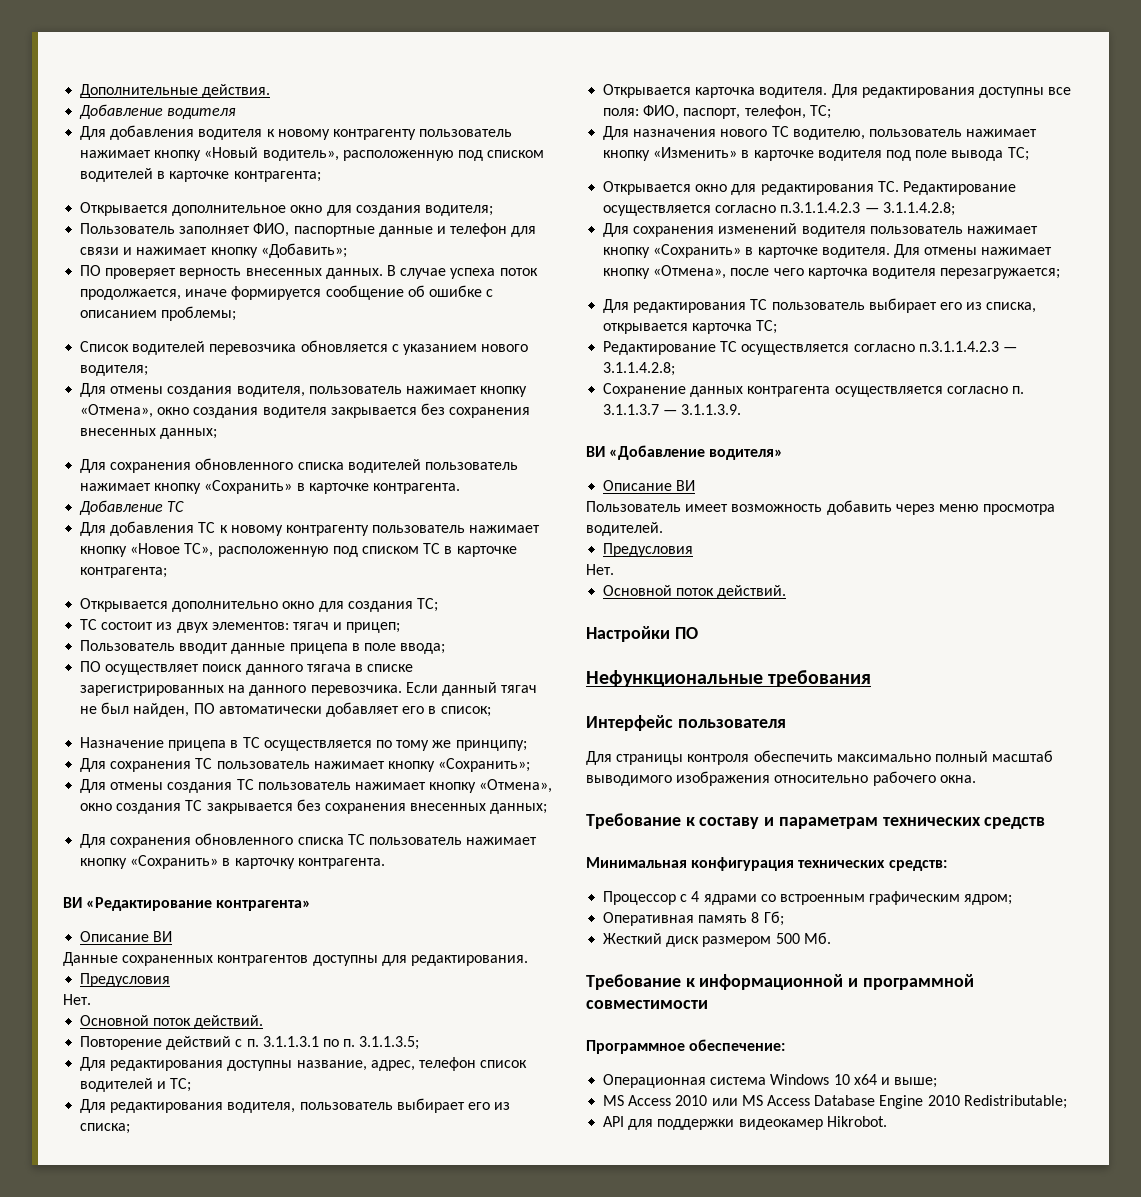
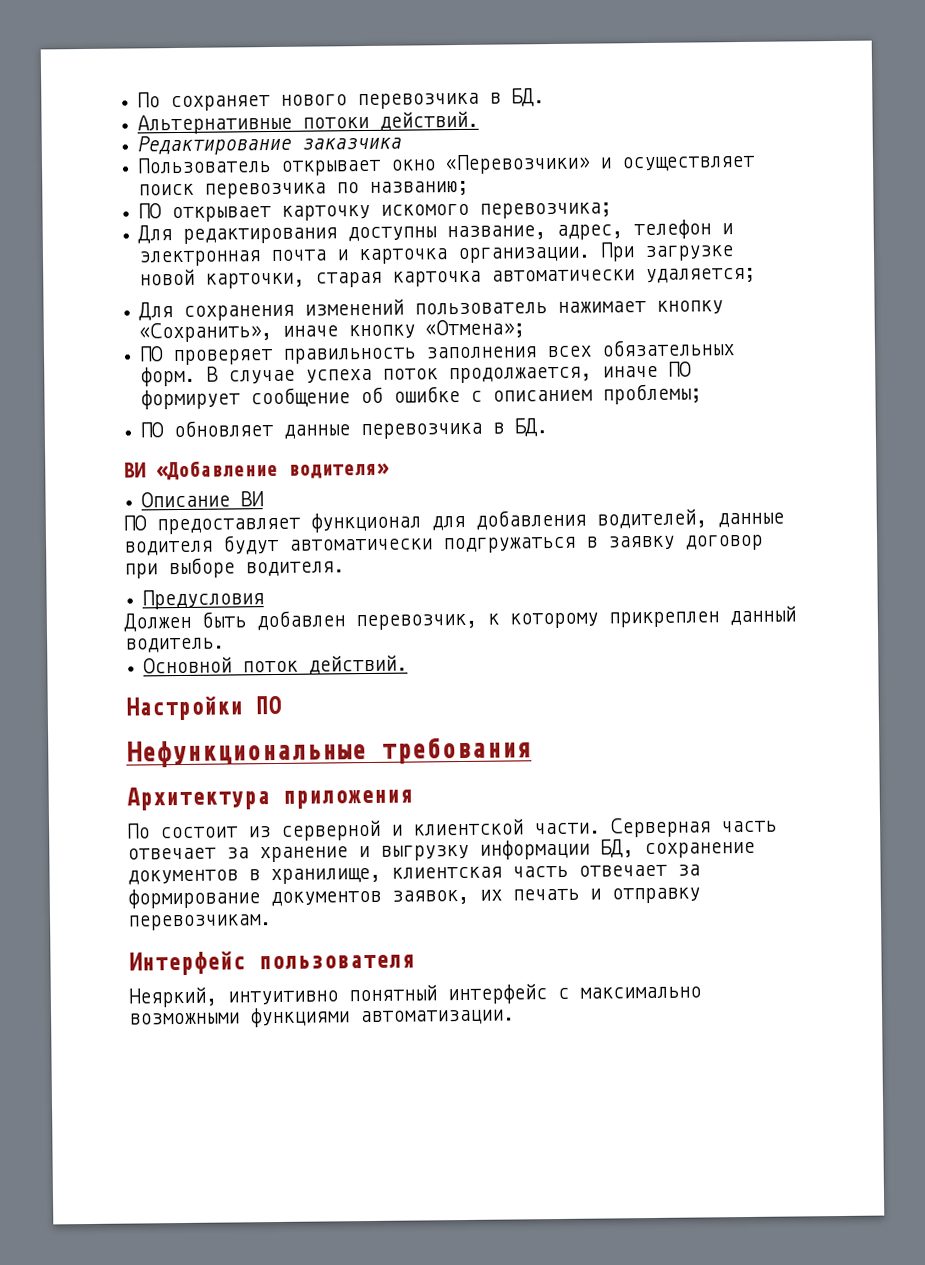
- Дополнительные действия.
- Добавление водителя
- Для добавления водителя к новому контрагенту пользователь нажимает кнопку «Новый водитель», расположенную под списком водителей в карточке контрагента;
- Открывается дополнительное окно для создания водителя;
- Пользователь заполняет ФИО, паспортные данные и телефон для связи и нажимает кнопку «Добавить»;
- ПО проверяет верность внесенных данных.
+ По сохраняет нового перевозчика в БД.
+ Альтернативные потоки действий.
+ Редактирование заказчика
+ Пользователь открывает окно «Перевозчики» и осуществляет поиск перевозчика по названию;
+ ПО открывает карточку искомого перевозчика;
+ Для редактирования доступны название, адрес, телефон и электронная почта и карточка организации. При загрузке новой карточки, старая карточка автоматически удаляется;
+ Для сохранения изменений пользователь нажимает кнопку «Сохранить», иначе кнопку «Отмена»;
+ ПО проверяет правильность заполнения всех обязательных форм.
- В случае успеха поток продолжается, иначе формируется сообщение об ошибке с описанием проблемы;
+ В случае успеха поток продолжается, иначе ПО формирует сообщение об ошибке с описанием проблемы;
- Список водителей перевозчика обновляется с указанием нового водителя;
- Для отмены создания водителя, пользователь нажимает кнопку «Отмена», окно создания водителя закрывается без сохранения внесенных данных;
- Для сохранения обновленного списка водителей пользователь нажимает кнопку «Сохранить» в карточке контрагента.
- Добавление ТС
- Для добавления ТС к новому контрагенту пользователь нажимает кнопку «Новое ТС», расположенную под списком ТС в карточке контрагента;
- Открывается дополнительно окно для создания ТС;
- ТС состоит из двух элементов: тягач и прицеп;
- Пользователь вводит данные прицепа в поле ввода;
- ПО осуществляет поиск данного тягача в списке зарегистрированных на данного перевозчика. Если данный тягач не был найден, ПО автоматически добавляет его в список;
- Назначение прицепа в ТС осуществляется по тому же принципу;
- Для сохранения ТС пользователь нажимает кнопку «Сохранить»;
- Для отмены создания ТС пользователь нажимает кнопку «Отмена», окно создания ТС закрывается без сохранения внесенных данных;
- Для сохранения обновленного списка ТС пользователь нажимает кнопку «Сохранить» в карточку контрагента.
- ВИ «Редактирование контрагента»
- Описание ВИ
- Данные сохраненных контрагентов доступны для редактирования.
- Предусловия
- Нет.
- Основной поток действий.
- Повторение действий с п. 3.1.1.3.1 по п. 3.1.1.3.5;
- Для редактирования доступны название, адрес, телефон список водителей и ТС;
- Для редактирования водителя, пользователь выбирает его из списка;
- Открывается карточка водителя. Для редактирования доступны все поля: ФИО, паспорт, телефон, ТС;
- Для назначения нового ТС водителю, пользователь нажимает кнопку «Изменить» в карточке водителя под поле вывода ТС;
- Открывается окно для редактирования ТС. Редактирование осуществляется согласно п.3.1.1.4.2.3 — 3.1.1.4.2.8;
- Для сохранения изменений водителя пользователь нажимает кнопку «Сохранить» в карточке водителя. Для отмены нажимает кнопку «Отмена», после чего карточка водителя перезагружается;
- Для редактирования ТС пользователь выбирает его из списка, открывается карточка ТС;
- Редактирование ТС осуществляется согласно п.3.1.1.4.2.3 — 3.1.1.4.2.8;
- Сохранение данных контрагента осуществляется согласно п. 3.1.1.3.7 — 3.1.1.3.9.
+ ПО обновляет данные перевозчика в БД.
- Пользователь имеет возможность добавить через меню просмотра водителей.
+ ПО предоставляет функционал для добавления водителей, данные водителя будут автоматически подгружаться в заявку договор при выборе водителя.
  Предусловия
- Нет.
+ Должен быть добавлен перевозчик, к которому прикреплен данный водитель.
+ Архитектура приложения
+ По состоит из серверной и клиентской части. Серверная часть отвечает за хранение и выгрузку информации БД, сохранение документов в хранилище, клиентская часть отвечает за формирование документов заявок, их печать и отправку перевозчикам.
  Интерфейс пользователя
- Для страницы контроля обеспечить максимально полный масштаб выводимого изображения относительно рабочего окна.
- Требование к составу и параметрам технических средств
- Минимальная конфигурация технических средств:
- Процессор с 4 ядрами со встроенным графическим ядром;
- Оперативная память 8 Гб;
- Жесткий диск размером 500 Мб.
- Требование к информационной и программной совместимости
- Программное обеспечение:
- Операционная система Windows 10 x64 и выше;
- MS Access 2010 или MS Access Database Engine 2010 Redistributable;
- API для поддержки видеокамер Hikrobot.
+ Неяркий, интуитивно понятный интерфейс с максимально возможными функциями автоматизации.

